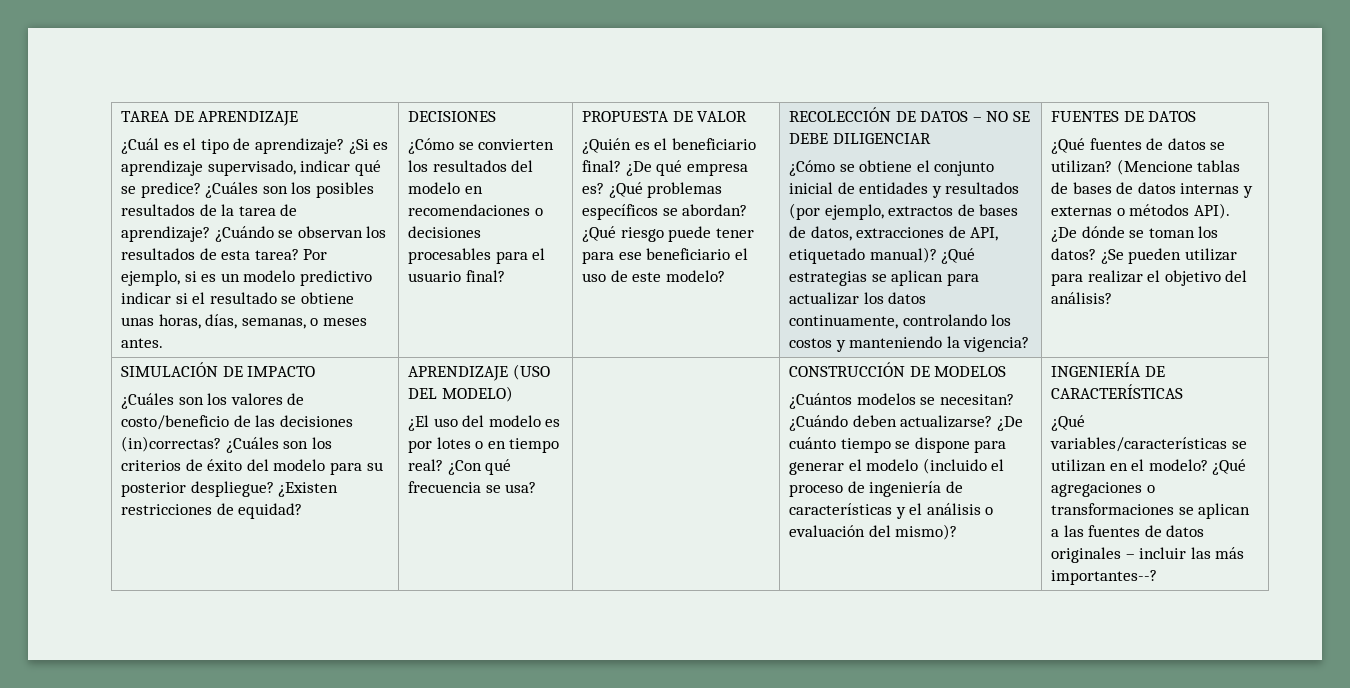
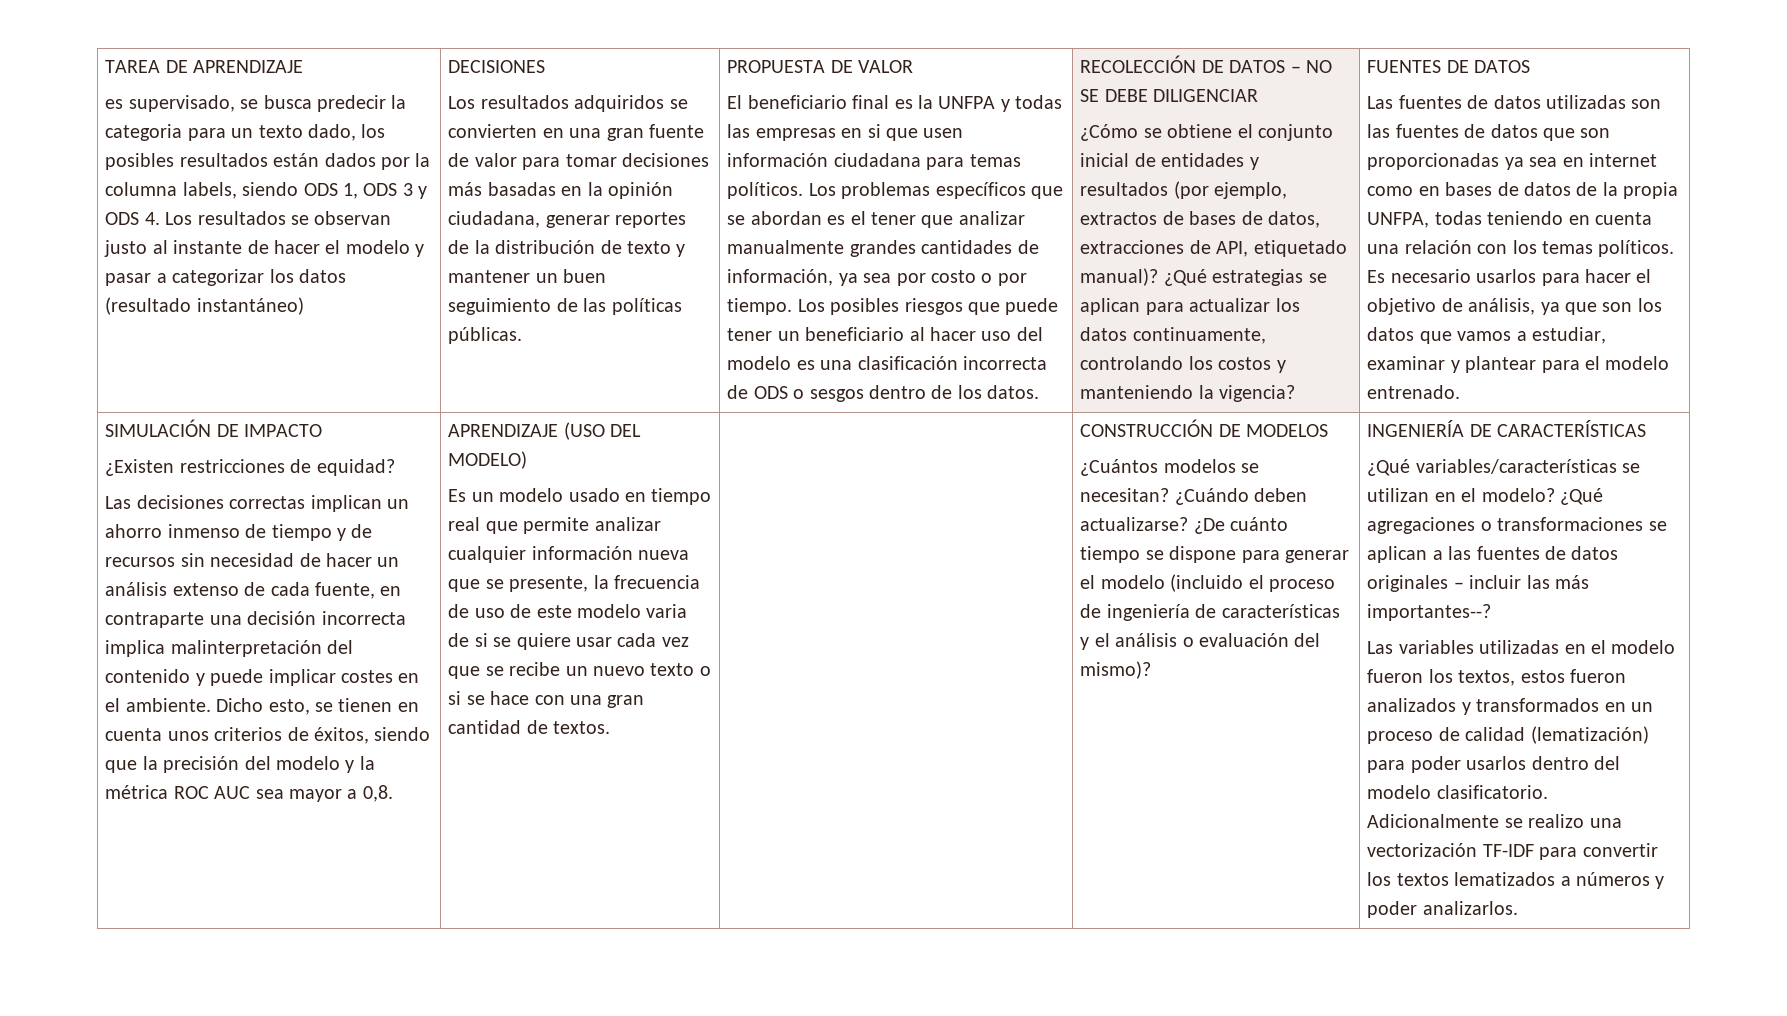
- ¿Cuál es el tipo de aprendizaje? ¿Si es aprendizaje supervisado, indicar qué se predice? ¿Cuáles son los posibles resultados de la tarea de aprendizaje? ¿Cuándo se observan los resultados de esta tarea? Por ejemplo, si es un modelo predictivo indicar si el resultado se obtiene unas horas, días, semanas, o meses antes. | DECISIONES
- ¿Cómo se convierten los resultados del modelo en recomendaciones o decisiones procesables para el usuario final? | PROPUESTA DE VALOR
- ¿Quién es el beneficiario final? ¿De qué empresa es? ¿Qué problemas específicos se abordan? ¿Qué riesgo puede tener para ese beneficiario el uso de este modelo?
+ es supervisado, se busca predecir la categoria para un texto dado, los posibles resultados están dados por la columna labels, siendo ODS 1, ODS 3 y ODS 4. Los resultados se observan justo al instante de hacer el modelo y pasar a categorizar los datos (resultado instantáneo) | DECISIONES
+ Los resultados adquiridos se convierten en una gran fuente de valor para tomar decisiones más basadas en la opinión ciudadana, generar reportes de la distribución de texto y mantener un buen seguimiento de las políticas públicas. | PROPUESTA DE VALOR
+ El beneficiario final es la UNFPA y todas las empresas en si que usen información ciudadana para temas políticos. Los problemas específicos que se abordan es el tener que analizar manualmente grandes cantidades de información, ya sea por costo o por tiempo. Los posibles riesgos que puede tener un beneficiario al hacer uso del modelo es una clasificación incorrecta de ODS o sesgos dentro de los datos.
- ¿Qué fuentes de datos se utilizan? (Mencione tablas de bases de datos internas y externas o métodos API). ¿De dónde se toman los datos? ¿Se pueden utilizar para realizar el objetivo del análisis?
+ Las fuentes de datos utilizadas son las fuentes de datos que son proporcionadas ya sea en internet como en bases de datos de la propia UNFPA, todas teniendo en cuenta una relación con los temas políticos. Es necesario usarlos para hacer el objetivo de análisis, ya que son los datos que vamos a estudiar, examinar y plantear para el modelo entrenado.
  SIMULACIÓN DE IMPACTO
- ¿Cuáles son los valores de costo/beneficio de las decisiones (in)correctas? ¿Cuáles son los criterios de éxito del modelo para su posterior despliegue? ¿Existen restricciones de equidad? | APRENDIZAJE (USO DEL MODELO)
- ¿El uso del modelo es por lotes o en tiempo real? ¿Con qué frecuencia se usa?
+ ¿Existen restricciones de equidad?
+ Las decisiones correctas implican un ahorro inmenso de tiempo y de recursos sin necesidad de hacer un análisis extenso de cada fuente, en contraparte una decisión incorrecta implica malinterpretación del contenido y puede implicar costes en el ambiente. Dicho esto, se tienen en cuenta unos criterios de éxitos, siendo que la precisión del modelo y la métrica ROC AUC sea mayor a 0,8. | APRENDIZAJE (USO DEL MODELO)
+ Es un modelo usado en tiempo real que permite analizar cualquier información nueva que se presente, la frecuencia de uso de este modelo varia de si se quiere usar cada vez que se recibe un nuevo texto o si se hace con una gran cantidad de textos.
+ Las variables utilizadas en el modelo fueron los textos, estos fueron analizados y transformados en un proceso de calidad (lematización) para poder usarlos dentro del modelo clasificatorio. Adicionalmente se realizo una vectorización TF-IDF para convertir los textos lematizados a números y poder analizarlos.

